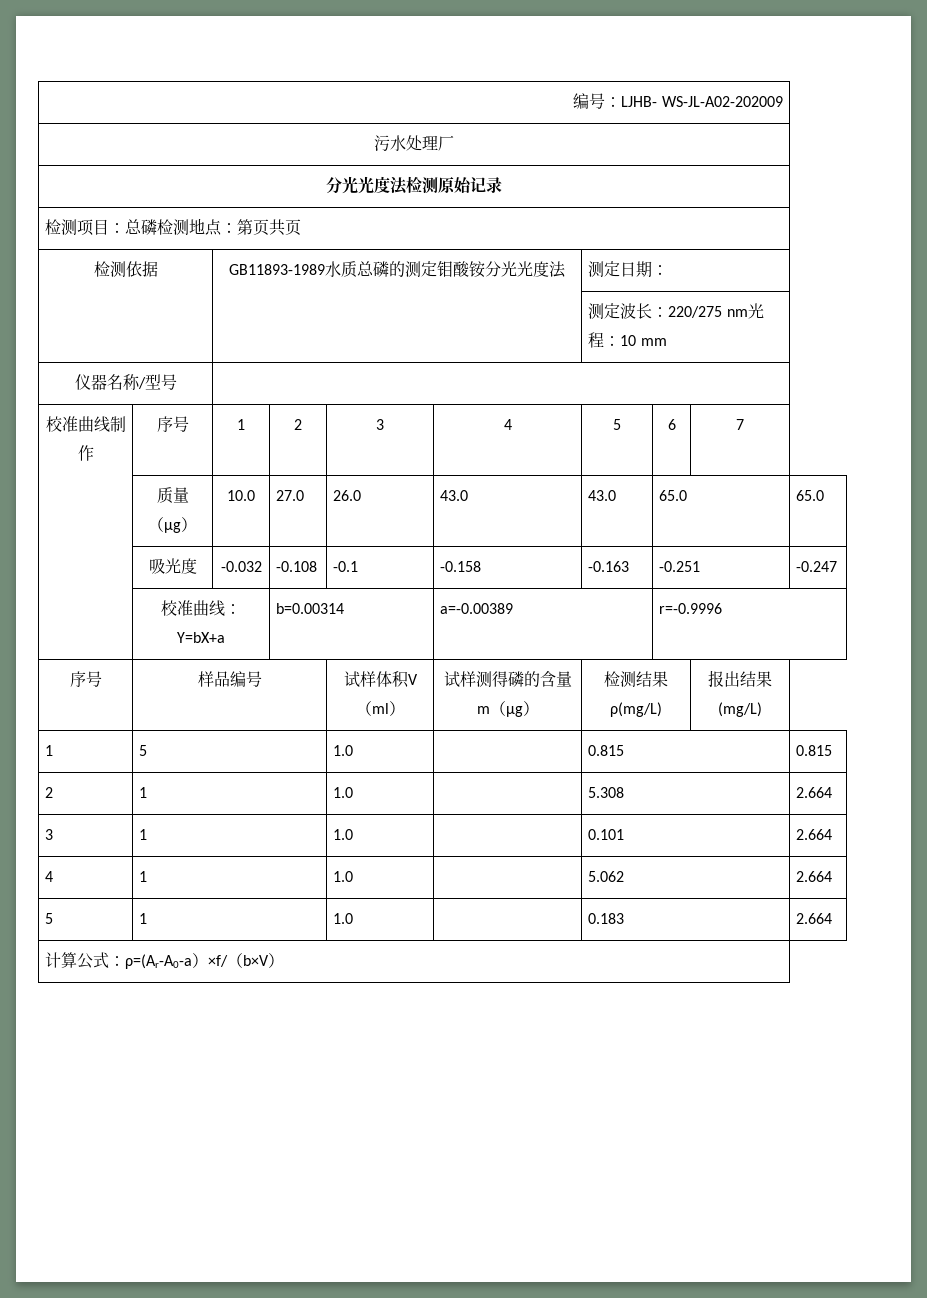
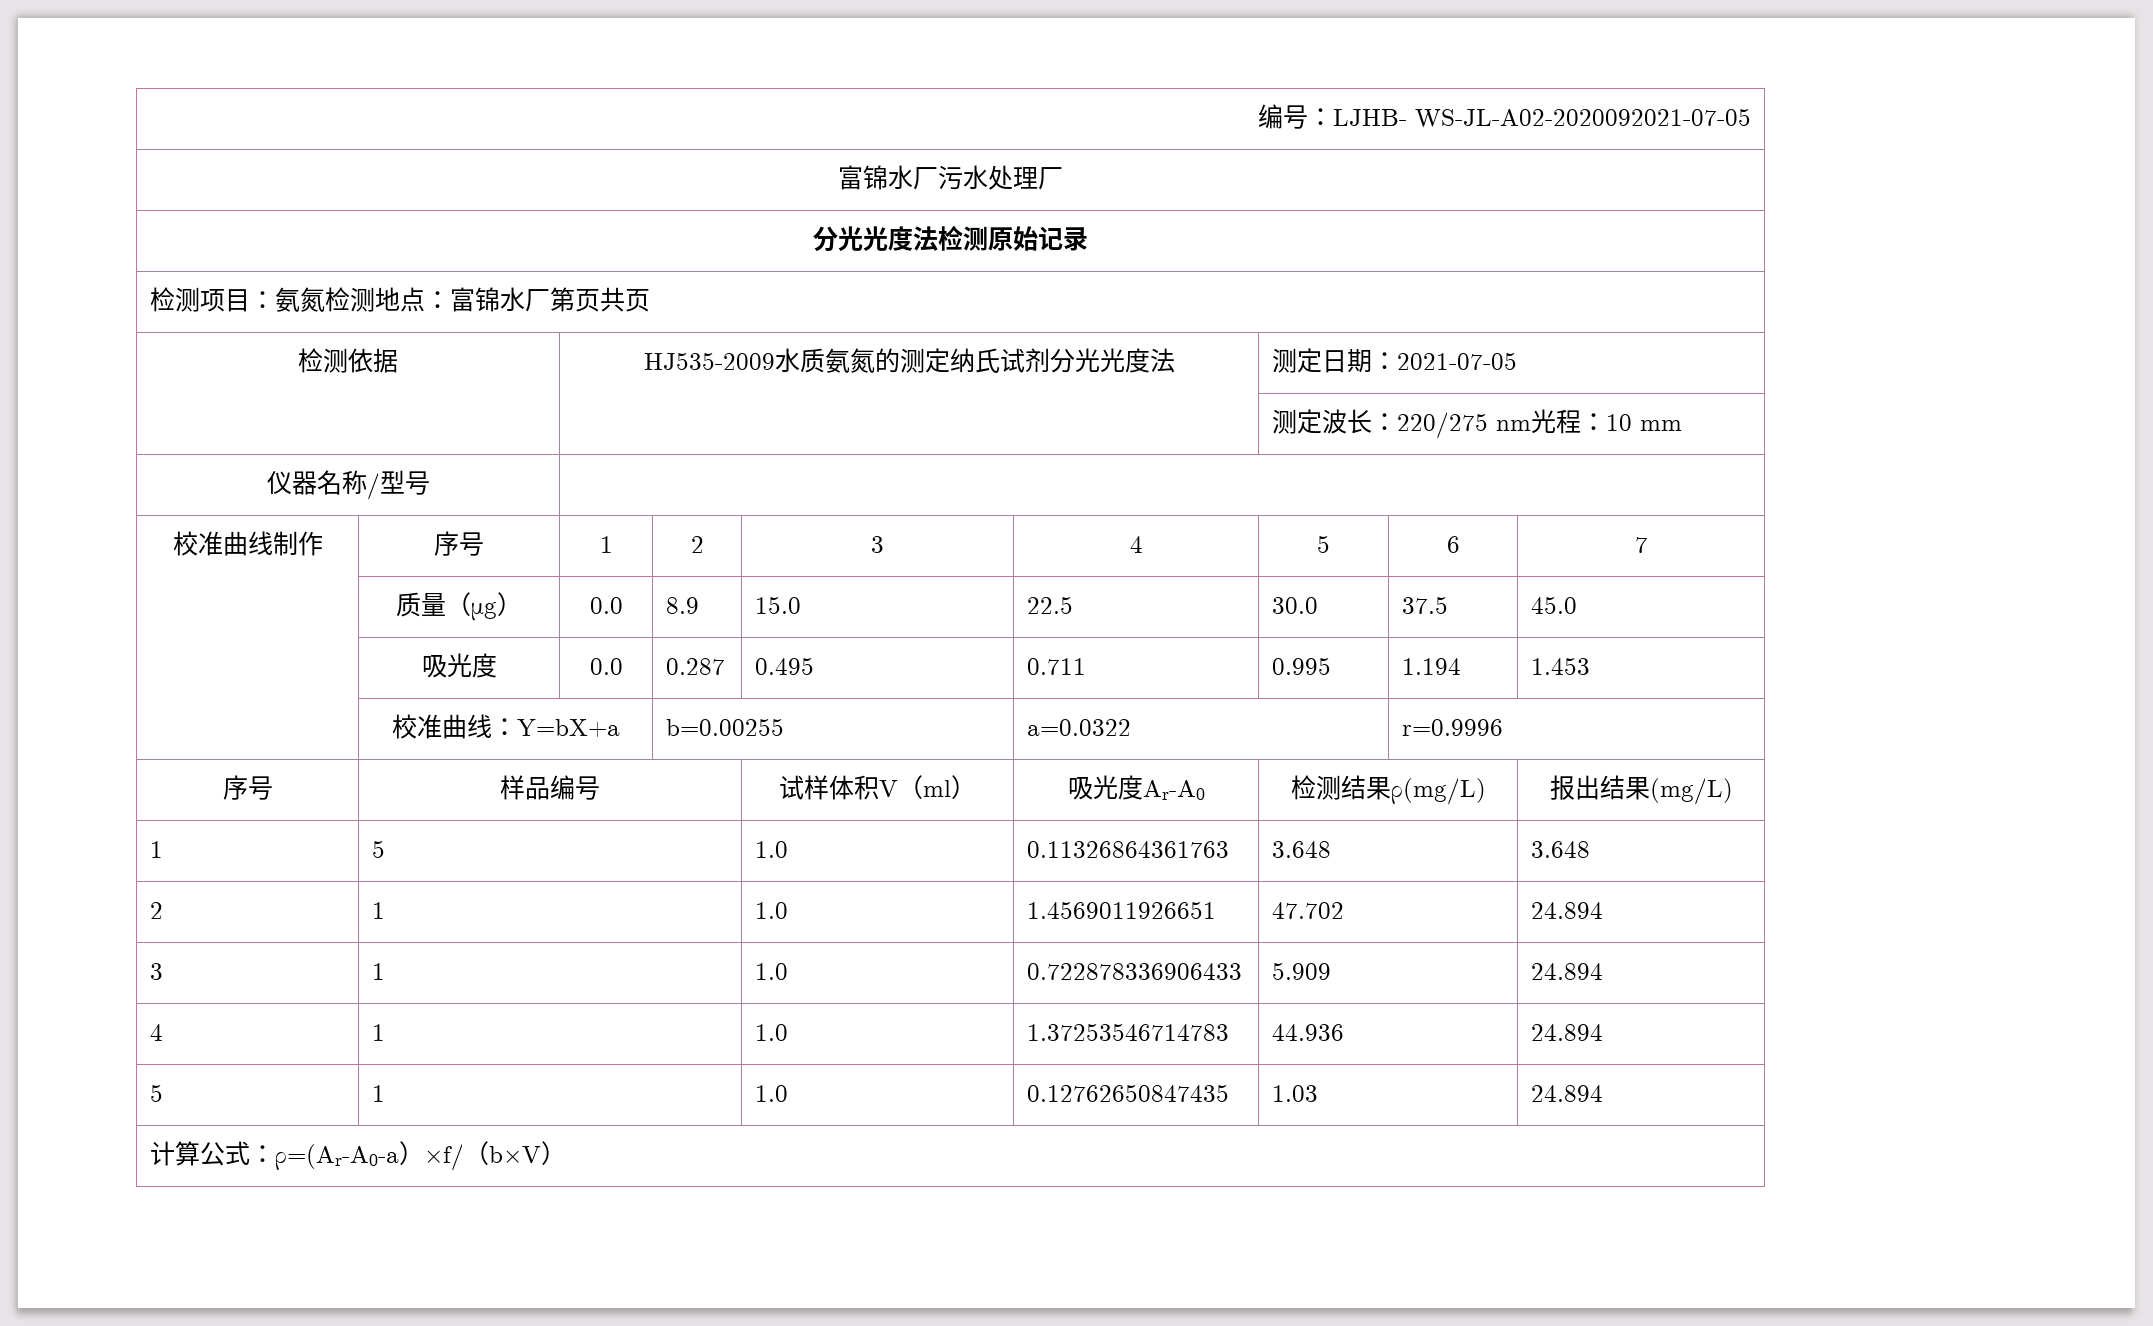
- 编号：LJHB- WS-JL-A02-202009
- 污水处理厂
+ 编号：LJHB- WS-JL-A02-2020092021-07-05
+ 富锦水厂污水处理厂
- 检测项目：总磷检测地点：第页共页
+ 检测项目：氨氮检测地点：富锦水厂第页共页
- 检测依据 | GB11893-1989水质总磷的测定钼酸铵分光光度法 | 测定日期：
+ 检测依据 | HJ535-2009水质氨氮的测定纳氏试剂分光光度法 | 测定日期：2021-07-05
- | 质量（μg） | 10.0 | 27.0 | 26.0 | 43.0 | 43.0 | 65.0 | 65.0
- | 吸光度 | -0.032 | -0.108 | -0.1 | -0.158 | -0.163 | -0.251 | -0.247
+ | 质量（μg） | 0.0 | 8.9 | 15.0 | 22.5 | 30.0 | 37.5 | 45.0
+ | 吸光度 | 0.0 | 0.287 | 0.495 | 0.711 | 0.995 | 1.194 | 1.453
- | 校准曲线：Y=bX+a | b=0.00314 | a=-0.00389 | r=-0.9996
+ | 校准曲线：Y=bX+a | b=0.00255 | a=0.0322 | r=0.9996
- 序号 | 样品编号 | 试样体积V（ml） | 试样测得磷的含量m（μg） | 检测结果ρ(mg/L) | 报出结果(mg/L)
+ 序号 | 样品编号 | 试样体积V（ml） | 吸光度Ar-A0 | 检测结果ρ(mg/L) | 报出结果(mg/L)
- 1 | 5 | 1.0 | | 0.815 | 0.815
+ 1 | 5 | 1.0 | 0.11326864361763 | 3.648 | 3.648
- 2 | 1 | 1.0 | | 5.308 | 2.664
+ 2 | 1 | 1.0 | 1.4569011926651 | 47.702 | 24.894
- 3 | 1 | 1.0 | | 0.101 | 2.664
+ 3 | 1 | 1.0 | 0.722878336906433 | 5.909 | 24.894
- 4 | 1 | 1.0 | | 5.062 | 2.664
+ 4 | 1 | 1.0 | 1.37253546714783 | 44.936 | 24.894
- 5 | 1 | 1.0 | | 0.183 | 2.664
+ 5 | 1 | 1.0 | 0.12762650847435 | 1.03 | 24.894

